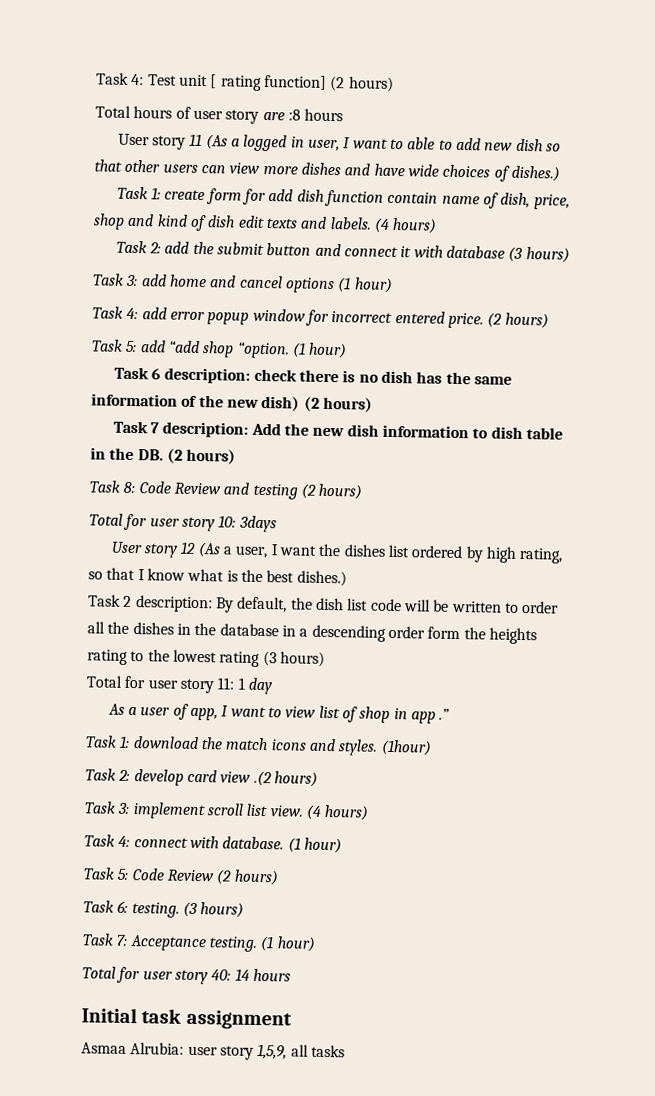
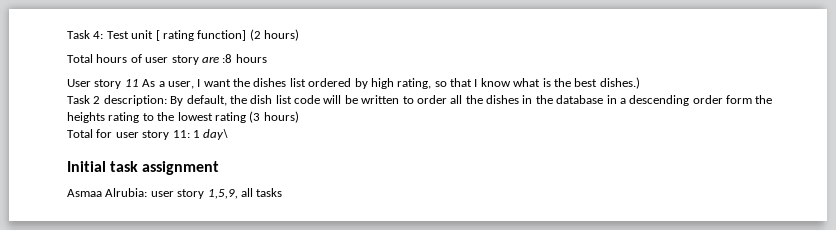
- User story 11 (As a logged in user, I want to able to add new dish so that other users can view more dishes and have wide choices of dishes.)
- Task 1: create form for add dish function contain name of dish, price, shop and kind of dish edit texts and labels. (4 hours)
- Task 2: add the submit button and connect it with database (3 hours)
- Task 3: add home and cancel options (1 hour)
- Task 4: add error popup window for incorrect entered price. (2 hours)
- Task 5: add “add shop “option. (1 hour)
- Task 6 description: check there is no dish has the same information of the new dish) (2 hours)
- Task 7 description: Add the new dish information to dish table in the DB. (2 hours)
- Task 8: Code Review and testing (2 hours)
- Total for user story 10: 3days
- User story 12 (As a user, I want the dishes list ordered by high rating, so that I know what is the best dishes.)
+ User story 11 As a user, I want the dishes list ordered by high rating, so that I know what is the best dishes.)
- Total for user story 11: 1 day
- As a user of app, I want to view list of shop in app .”
- Task 1: download the match icons and styles. (1hour)
- Task 2: develop card view .(2 hours)
- Task 3: implement scroll list view. (4 hours)
- Task 4: connect with database. (1 hour)
- Task 5: Code Review (2 hours)
- Task 6: testing. (3 hours)
- Task 7: Acceptance testing. (1 hour)
- Total for user story 40: 14 hours
+ Total for user story 11: 1 day\

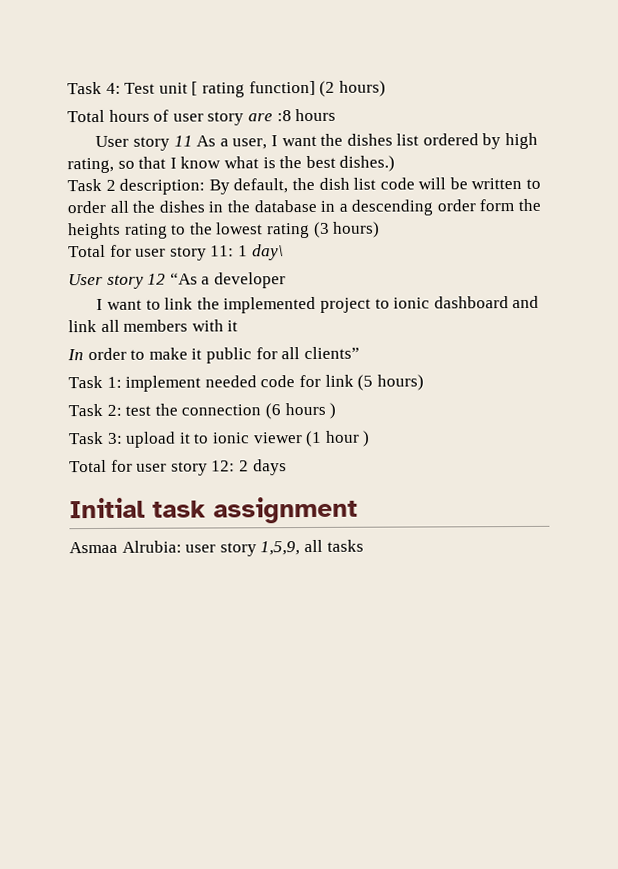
+ User story 12 “As a developer
+ I want to link the implemented project to ionic dashboard and link all members with it
+ In order to make it public for all clients”
+ Task 1: implement needed code for link (5 hours)
+ Task 2: test the connection (6 hours )
+ Task 3: upload it to ionic viewer (1 hour )
+ Total for user story 12: 2 days

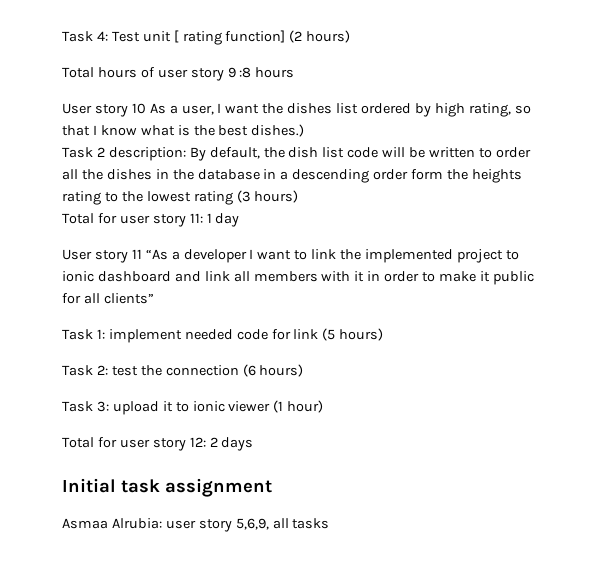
- Total hours of user story are :8 hours
+ Total hours of user story 9 :8 hours
- User story 11 As a user, I want the dishes list ordered by high rating, so that I know what is the best dishes.)
+ User story 10 As a user, I want the dishes list ordered by high rating, so that I know what is the best dishes.)
- Total for user story 11: 1 day\
- User story 12 “As a developer
- I want to link the implemented project to ionic dashboard and link all members with it
- In order to make it public for all clients”
+ Total for user story 11: 1 day
+ User story 11 “As a developer I want to link the implemented project to ionic dashboard and link all members with it in order to make it public for all clients”
- Task 2: test the connection (6 hours )
+ Task 2: test the connection (6 hours)
- Task 3: upload it to ionic viewer (1 hour )
+ Task 3: upload it to ionic viewer (1 hour)
- Asmaa Alrubia: user story 1,5,9, all tasks
+ Asmaa Alrubia: user story 5,6,9, all tasks

